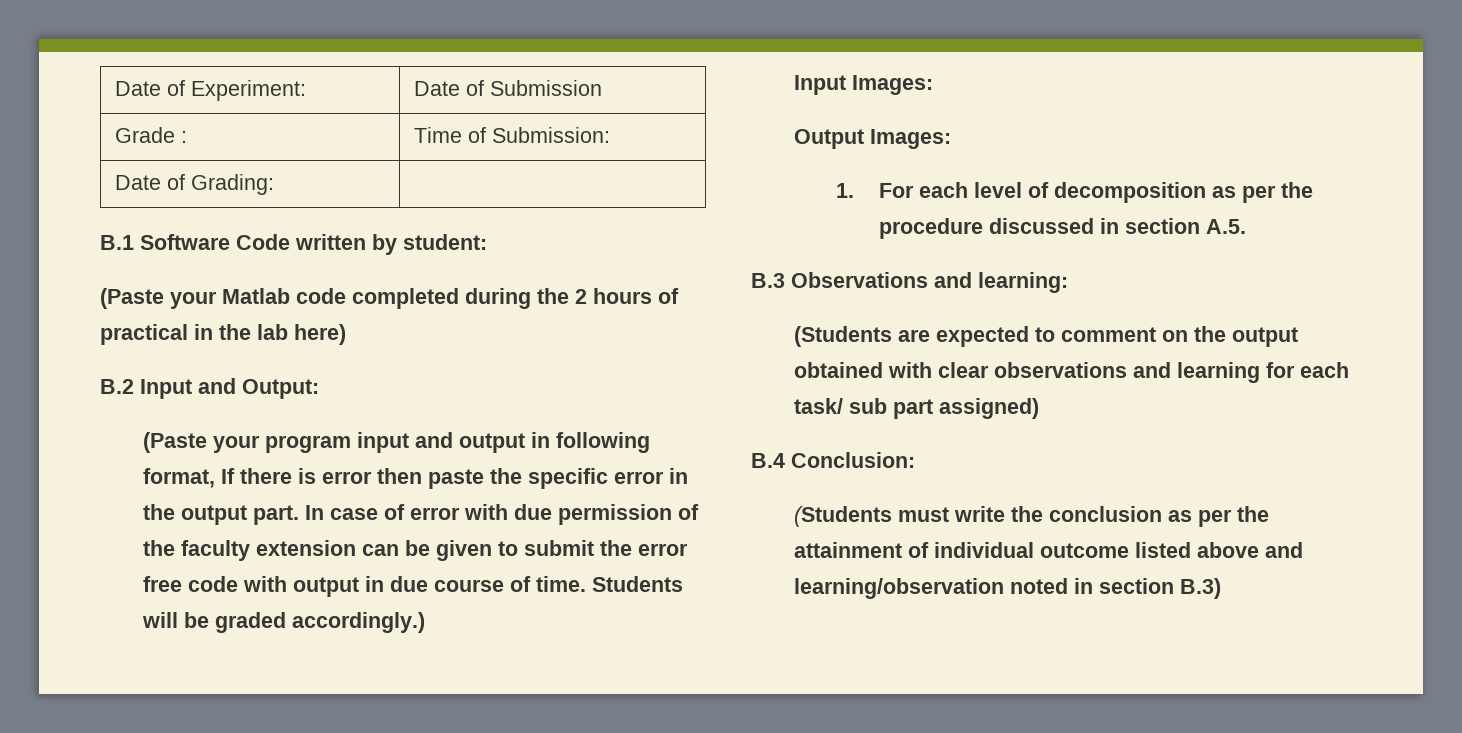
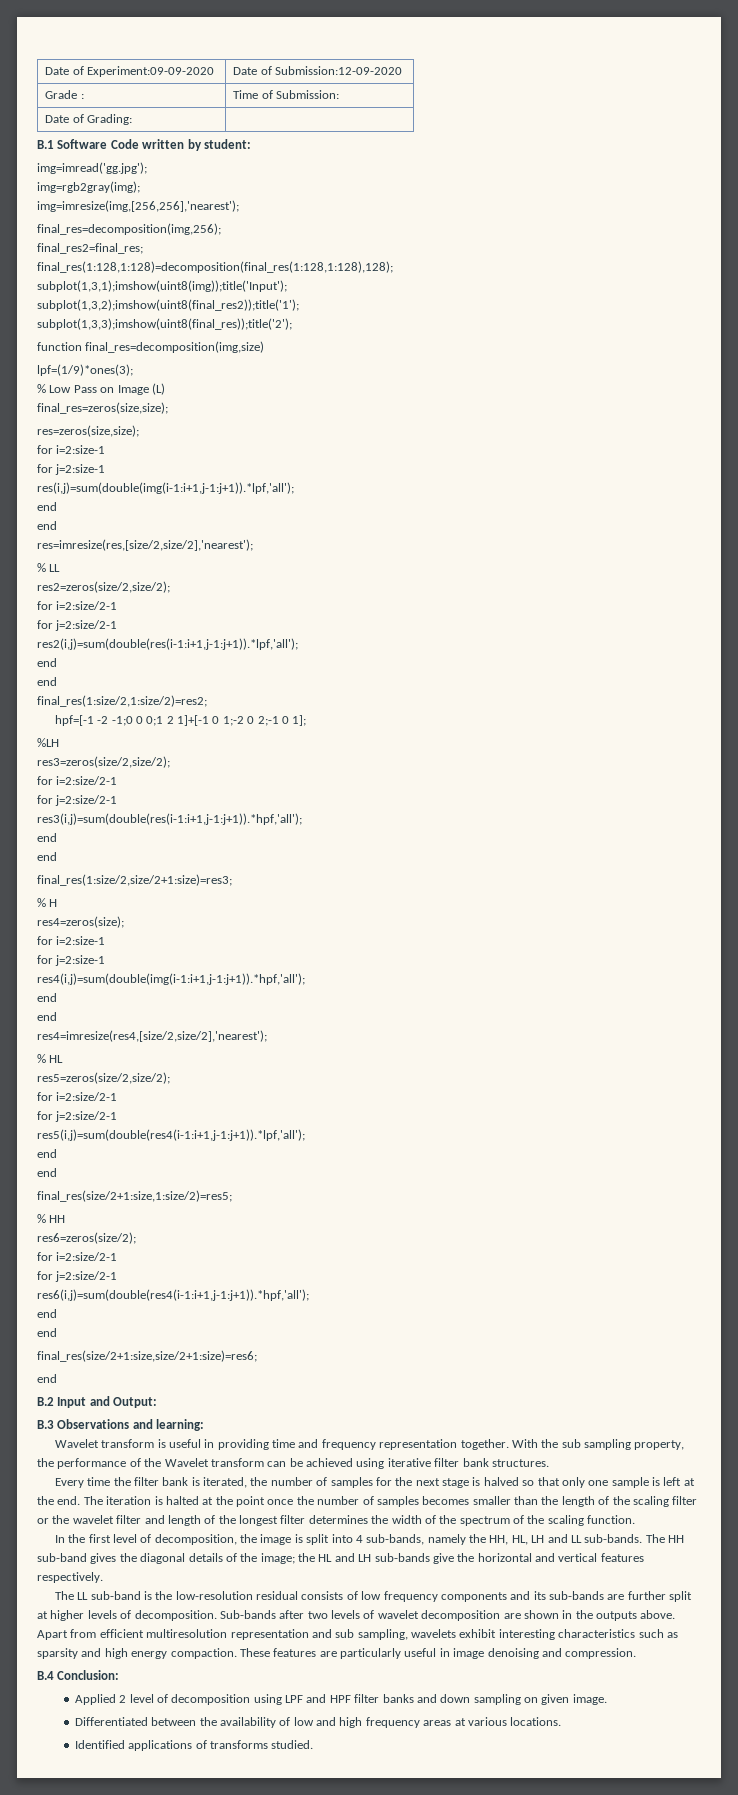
- Date of Experiment: | Date of Submission
+ Date of Experiment:09-09-2020 | Date of Submission:12-09-2020
- (Paste your Matlab code completed during the 2 hours of practical in the lab here)
+ img=imread('gg.jpg');
+ img=rgb2gray(img);
+ img=imresize(img,[256,256],'nearest');
+ final_res=decomposition(img,256);
+ final_res2=final_res;
+ final_res(1:128,1:128)=decomposition(final_res(1:128,1:128),128);
+ subplot(1,3,1);imshow(uint8(img));title('Input');
+ subplot(1,3,2);imshow(uint8(final_res2));title('1');
+ subplot(1,3,3);imshow(uint8(final_res));title('2');
+ function final_res=decomposition(img,size)
+ lpf=(1/9)*ones(3);
+ % Low Pass on Image (L)
+ final_res=zeros(size,size);
+ res=zeros(size,size);
+ for i=2:size-1
+ for j=2:size-1
+ res(i,j)=sum(double(img(i-1:i+1,j-1:j+1)).*lpf,'all');
+ end
+ end
+ res=imresize(res,[size/2,size/2],'nearest');
+ % LL
+ res2=zeros(size/2,size/2);
+ for i=2:size/2-1
+ for j=2:size/2-1
+ res2(i,j)=sum(double(res(i-1:i+1,j-1:j+1)).*lpf,'all');
+ end
+ end
+ final_res(1:size/2,1:size/2)=res2;
+ hpf=[-1 -2 -1;0 0 0;1 2 1]+[-1 0 1;-2 0 2;-1 0 1];
+ %LH
+ res3=zeros(size/2,size/2);
+ for i=2:size/2-1
+ for j=2:size/2-1
+ res3(i,j)=sum(double(res(i-1:i+1,j-1:j+1)).*hpf,'all');
+ end
+ end
+ final_res(1:size/2,size/2+1:size)=res3;
+ % H
+ res4=zeros(size);
+ for i=2:size-1
+ for j=2:size-1
+ res4(i,j)=sum(double(img(i-1:i+1,j-1:j+1)).*hpf,'all');
+ end
+ end
+ res4=imresize(res4,[size/2,size/2],'nearest');
+ % HL
+ res5=zeros(size/2,size/2);
+ for i=2:size/2-1
+ for j=2:size/2-1
+ res5(i,j)=sum(double(res4(i-1:i+1,j-1:j+1)).*lpf,'all');
+ end
+ end
+ final_res(size/2+1:size,1:size/2)=res5;
+ % HH
+ res6=zeros(size/2);
+ for i=2:size/2-1
+ for j=2:size/2-1
+ res6(i,j)=sum(double(res4(i-1:i+1,j-1:j+1)).*hpf,'all');
+ end
+ end
+ final_res(size/2+1:size,size/2+1:size)=res6;
+ end
  B.2 Input and Output:
- (Paste your program input and output in following format, If there is error then paste the specific error in the output part. In case of error with due permission of the faculty extension can be given to submit the error free code with output in due course of time. Students will be graded accordingly.)
- Input Images:
- Output Images:
- 1. For each level of decomposition as per the procedure discussed in section A.5.
  B.3 Observations and learning:
- (Students are expected to comment on the output obtained with clear observations and learning for each task/ sub part assigned)
+ Wavelet transform is useful in providing time and frequency representation together. With the sub sampling property, the performance of the Wavelet transform can be achieved using iterative filter bank structures.
+ Every time the filter bank is iterated, the number of samples for the next stage is halved so that only one sample is left at the end. The iteration is halted at the point once the number of samples becomes smaller than the length of the scaling filter or the wavelet filter and length of the longest filter determines the width of the spectrum of the scaling function.
+ In the first level of decomposition, the image is split into 4 sub-bands, namely the HH, HL, LH and LL sub-bands. The HH sub-band gives the diagonal details of the image; the HL and LH sub-bands give the horizontal and vertical features respectively.
+ The LL sub-band is the low-resolution residual consists of low frequency components and its sub-bands are further split at higher levels of decomposition. Sub-bands after two levels of wavelet decomposition are shown in the outputs above. Apart from efficient multiresolution representation and sub sampling, wavelets exhibit interesting characteristics such as sparsity and high energy compaction. These features are particularly useful in image denoising and compression.
  B.4 Conclusion:
- (Students must write the conclusion as per the attainment of individual outcome listed above and learning/observation noted in section B.3)
+ Applied 2 level of decomposition using LPF and HPF filter banks and down sampling on given image.
+ Differentiated between the availability of low and high frequency areas at various locations.
+ Identified applications of transforms studied.

